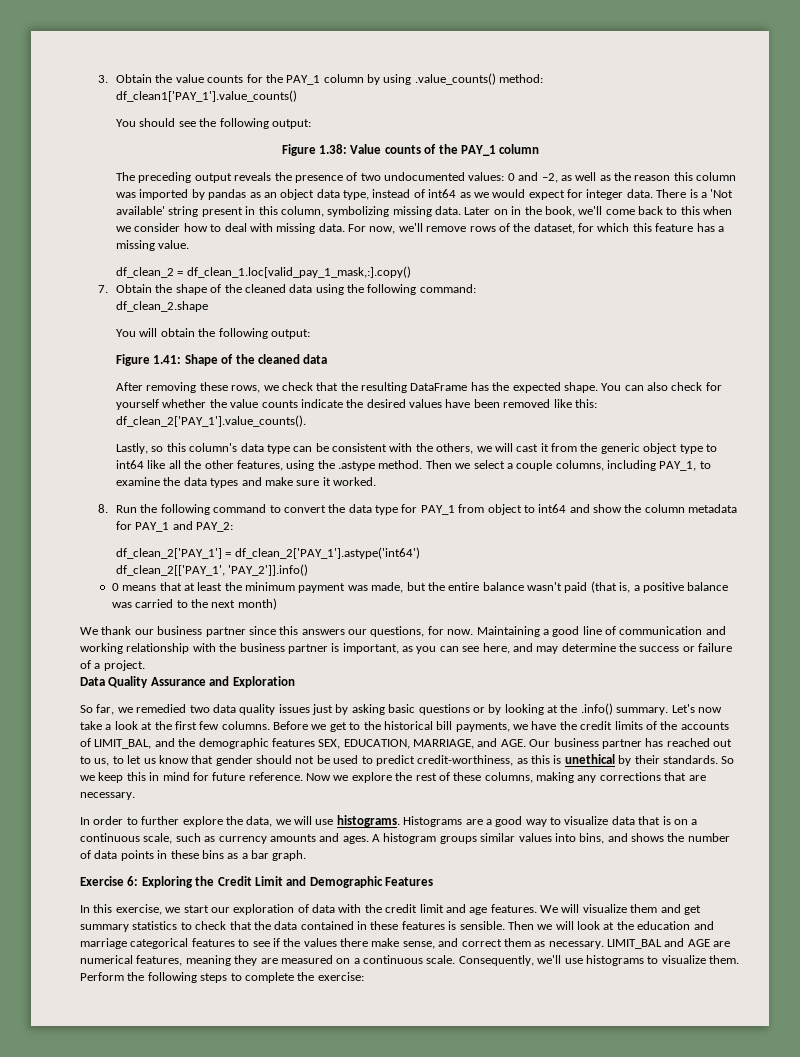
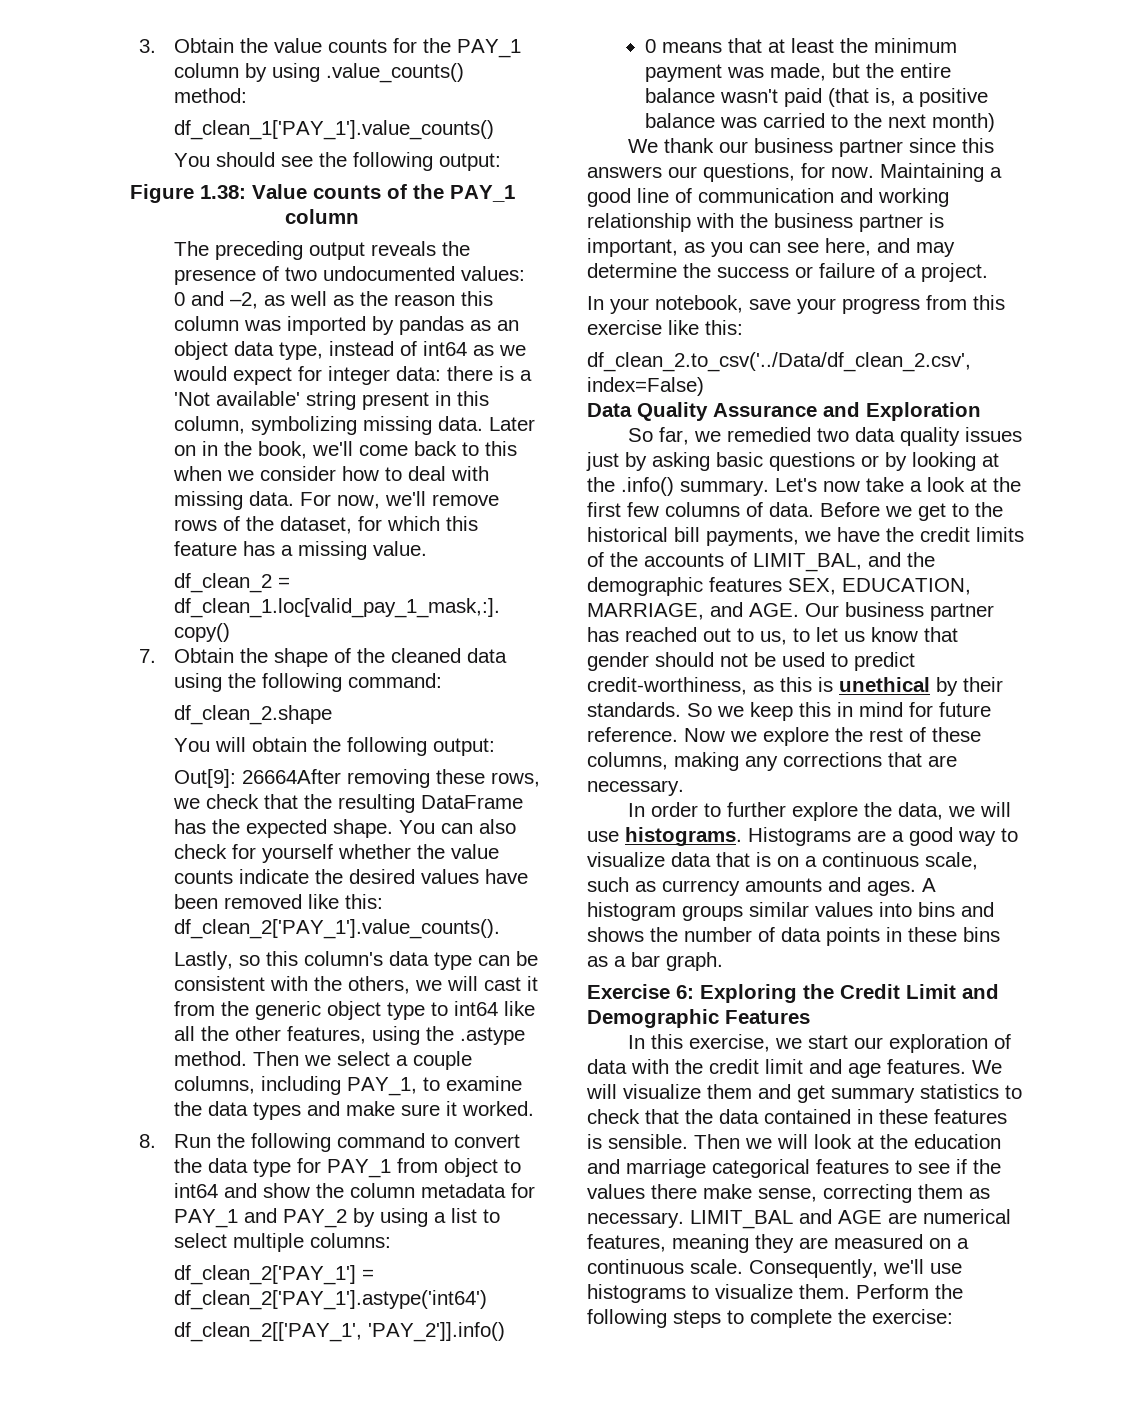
- df_clean1['PAY_1'].value_counts()
+ df_clean_1['PAY_1'].value_counts()
- The preceding output reveals the presence of two undocumented values: 0 and –2, as well as the reason this column was imported by pandas as an object data type, instead of int64 as we would expect for integer data. There is a 'Not available' string present in this column, symbolizing missing data.
+ The preceding output reveals the presence of two undocumented values: 0 and –2, as well as the reason this column was imported by pandas as an object data type, instead of int64 as we would expect for integer data: there is a 'Not available' string present in this column, symbolizing missing data.
- Figure 1.41: Shape of the cleaned data
- After removing these rows, we check that the resulting DataFrame has the expected shape.
+ Out[9]: 26664After removing these rows, we check that the resulting DataFrame has the expected shape.
- 8. Run the following command to convert the data type for PAY_1 from object to int64 and show the column metadata for PAY_1 and PAY_2:
+ 8. Run the following command to convert the data type for PAY_1 from object to int64 and show the column metadata for PAY_1 and PAY_2 by using a list to select multiple columns:
+ In your notebook, save your progress from this exercise like this:
+ df_clean_2.to_csv('../Data/df_clean_2.csv', index=False)
- Let's now take a look at the first few columns.
+ Let's now take a look at the first few columns of data.
- A histogram groups similar values into bins, and shows the number of data points in these bins as a bar graph.
+ A histogram groups similar values into bins and shows the number of data points in these bins as a bar graph.
- Then we will look at the education and marriage categorical features to see if the values there make sense, and correct them as necessary.
+ Then we will look at the education and marriage categorical features to see if the values there make sense, correcting them as necessary.

